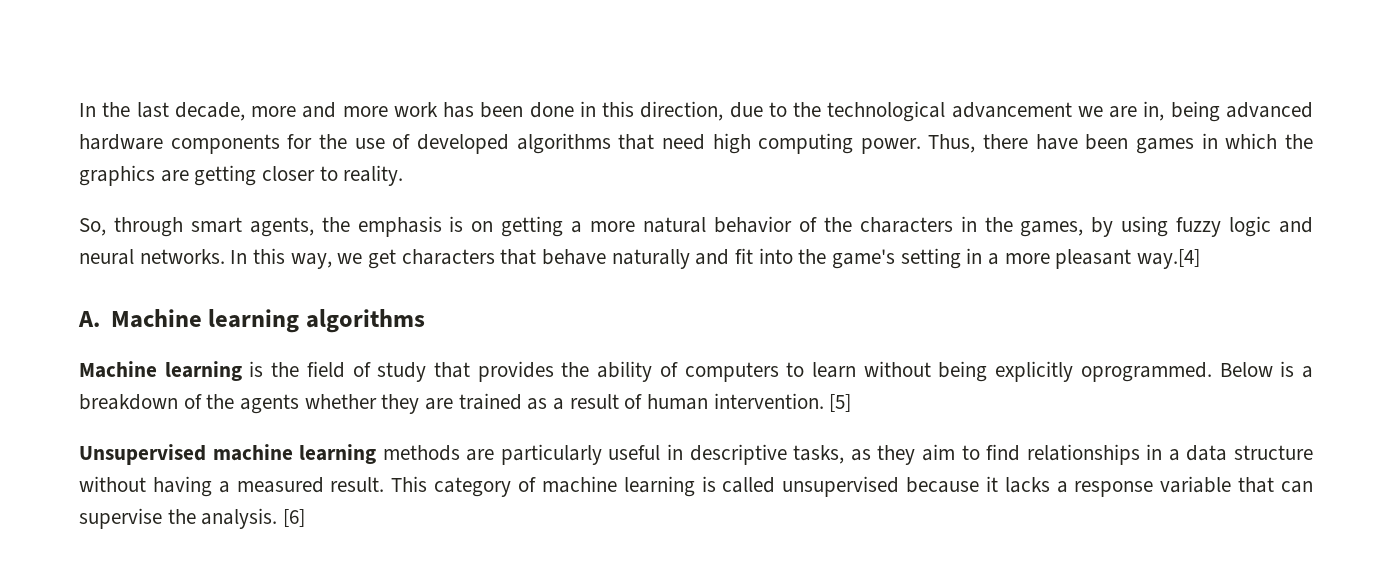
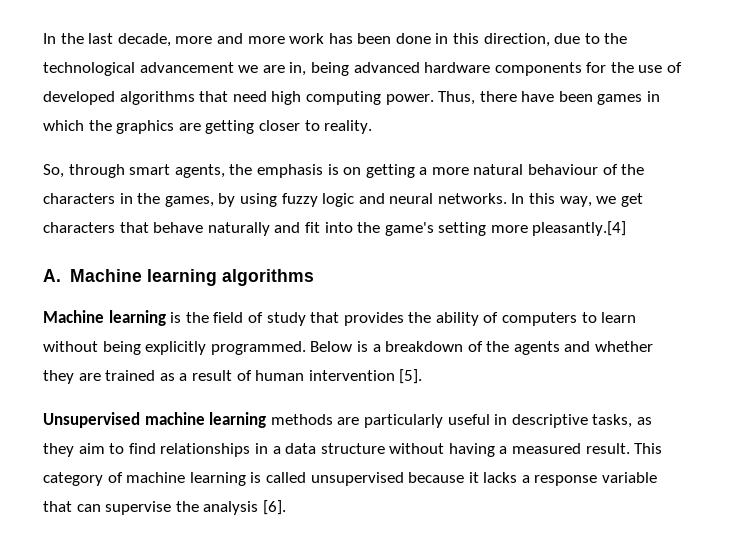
- So, through smart agents, the emphasis is on getting a more natural behavior of the characters in the games, by using fuzzy logic and neural networks.
+ So, through smart agents, the emphasis is on getting a more natural behaviour of the characters in the games, by using fuzzy logic and neural networks.
- In this way, we get characters that behave naturally and fit into the game's setting in a more pleasant way.[4]
+ In this way, we get characters that behave naturally and fit into the game's setting more pleasantly.[4]
- Machine learning is the field of study that provides the ability of computers to learn without being explicitly oprogrammed.
+ Machine learning is the field of study that provides the ability of computers to learn without being explicitly programmed.
- Below is a breakdown of the agents whether they are trained as a result of human intervention. [5]
+ Below is a breakdown of the agents and whether they are trained as a result of human intervention [5].
- This category of machine learning is called unsupervised because it lacks a response variable that can supervise the analysis. [6]
+ This category of machine learning is called unsupervised because it lacks a response variable that can supervise the analysis [6].

